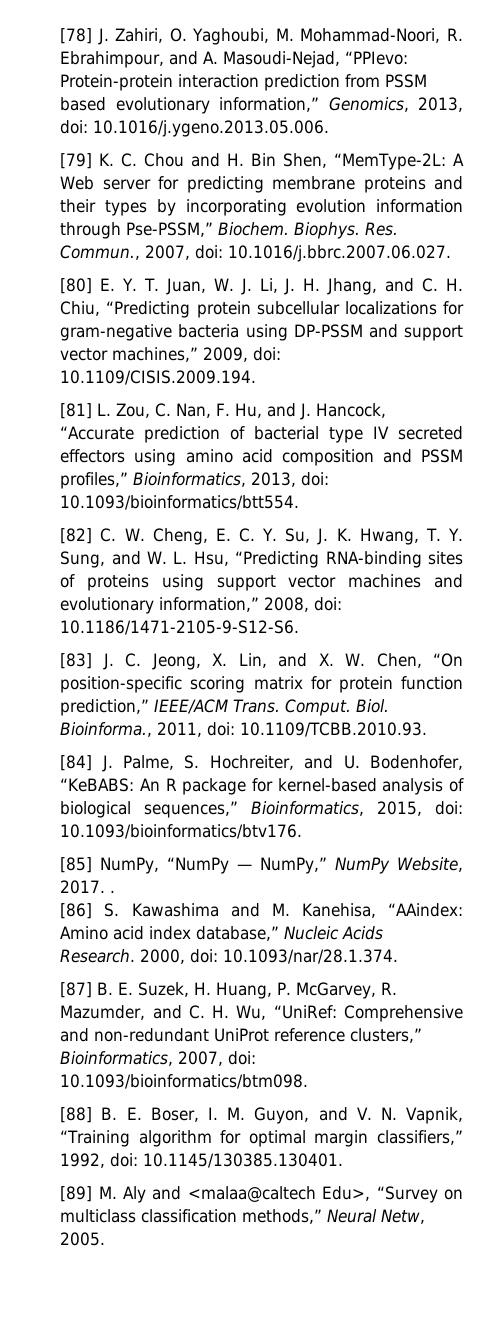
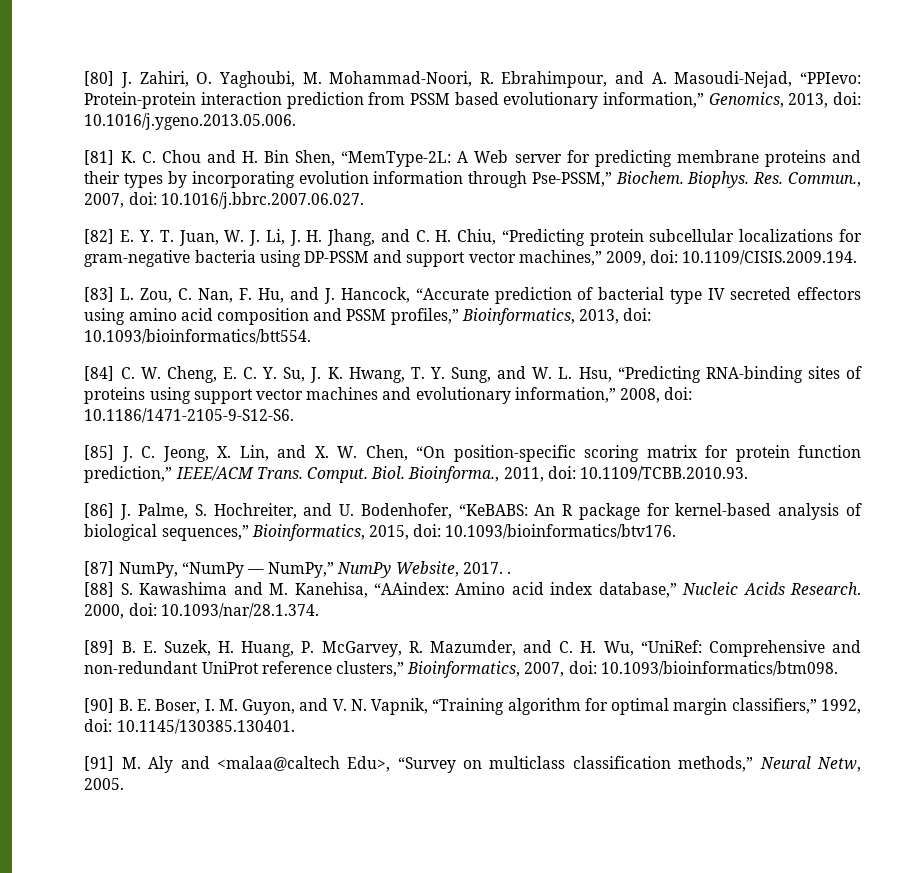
- [78] J. Zahiri, O. Yaghoubi, M. Mohammad-Noori, R. Ebrahimpour, and A. Masoudi-Nejad, “PPIevo: Protein-protein interaction prediction from PSSM based evolutionary information,” Genomics, 2013, doi: 10.1016/j.ygeno.2013.05.006.
+ [80] J. Zahiri, O. Yaghoubi, M. Mohammad-Noori, R. Ebrahimpour, and A. Masoudi-Nejad, “PPIevo: Protein-protein interaction prediction from PSSM based evolutionary information,” Genomics, 2013, doi: 10.1016/j.ygeno.2013.05.006.
- [79] K. C. Chou and H. Bin Shen, “MemType-2L: A Web server for predicting membrane proteins and their types by incorporating evolution information through Pse-PSSM,” Biochem.
+ [81] K. C. Chou and H. Bin Shen, “MemType-2L: A Web server for predicting membrane proteins and their types by incorporating evolution information through Pse-PSSM,” Biochem.
- [80] E. Y. T. Juan, W. J. Li, J. H. Jhang, and C. H. Chiu, “Predicting protein subcellular localizations for gram-negative bacteria using DP-PSSM and support vector machines,” 2009, doi: 10.1109/CISIS.2009.194.
+ [82] E. Y. T. Juan, W. J. Li, J. H. Jhang, and C. H. Chiu, “Predicting protein subcellular localizations for gram-negative bacteria using DP-PSSM and support vector machines,” 2009, doi: 10.1109/CISIS.2009.194.
- [81] L. Zou, C. Nan, F. Hu, and J. Hancock, “Accurate prediction of bacterial type IV secreted effectors using amino acid composition and PSSM profiles,” Bioinformatics, 2013, doi: 10.1093/bioinformatics/btt554.
+ [83] L. Zou, C. Nan, F. Hu, and J. Hancock, “Accurate prediction of bacterial type IV secreted effectors using amino acid composition and PSSM profiles,” Bioinformatics, 2013, doi: 10.1093/bioinformatics/btt554.
- [82] C. W. Cheng, E. C. Y. Su, J. K. Hwang, T. Y. Sung, and W. L. Hsu, “Predicting RNA-binding sites of proteins using support vector machines and evolutionary information,” 2008, doi: 10.1186/1471-2105-9-S12-S6.
+ [84] C. W. Cheng, E. C. Y. Su, J. K. Hwang, T. Y. Sung, and W. L. Hsu, “Predicting RNA-binding sites of proteins using support vector machines and evolutionary information,” 2008, doi: 10.1186/1471-2105-9-S12-S6.
- [83] J. C. Jeong, X. Lin, and X. W. Chen, “On position-specific scoring matrix for protein function prediction,” IEEE/ACM Trans.
+ [85] J. C. Jeong, X. Lin, and X. W. Chen, “On position-specific scoring matrix for protein function prediction,” IEEE/ACM Trans.
- [84] J. Palme, S. Hochreiter, and U. Bodenhofer, “KeBABS: An R package for kernel-based analysis of biological sequences,” Bioinformatics, 2015, doi: 10.1093/bioinformatics/btv176.
+ [86] J. Palme, S. Hochreiter, and U. Bodenhofer, “KeBABS: An R package for kernel-based analysis of biological sequences,” Bioinformatics, 2015, doi: 10.1093/bioinformatics/btv176.
- [85] NumPy, “NumPy — NumPy,” NumPy Website, 2017. .
+ [87] NumPy, “NumPy — NumPy,” NumPy Website, 2017. .
- [86] S. Kawashima and M. Kanehisa, “AAindex: Amino acid index database,” Nucleic Acids Research.
+ [88] S. Kawashima and M. Kanehisa, “AAindex: Amino acid index database,” Nucleic Acids Research.
- [87] B. E. Suzek, H. Huang, P. McGarvey, R. Mazumder, and C. H. Wu, “UniRef: Comprehensive and non-redundant UniProt reference clusters,” Bioinformatics, 2007, doi: 10.1093/bioinformatics/btm098.
+ [89] B. E. Suzek, H. Huang, P. McGarvey, R. Mazumder, and C. H. Wu, “UniRef: Comprehensive and non-redundant UniProt reference clusters,” Bioinformatics, 2007, doi: 10.1093/bioinformatics/btm098.
- [88] B. E. Boser, I. M. Guyon, and V. N. Vapnik, “Training algorithm for optimal margin classifiers,” 1992, doi: 10.1145/130385.130401.
+ [90] B. E. Boser, I. M. Guyon, and V. N. Vapnik, “Training algorithm for optimal margin classifiers,” 1992, doi: 10.1145/130385.130401.
- [89] M. Aly and <malaa@caltech Edu>, “Survey on multiclass classification methods,” Neural Netw, 2005.
+ [91] M. Aly and <malaa@caltech Edu>, “Survey on multiclass classification methods,” Neural Netw, 2005.

